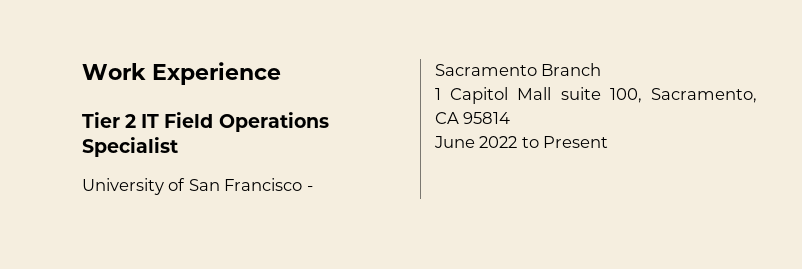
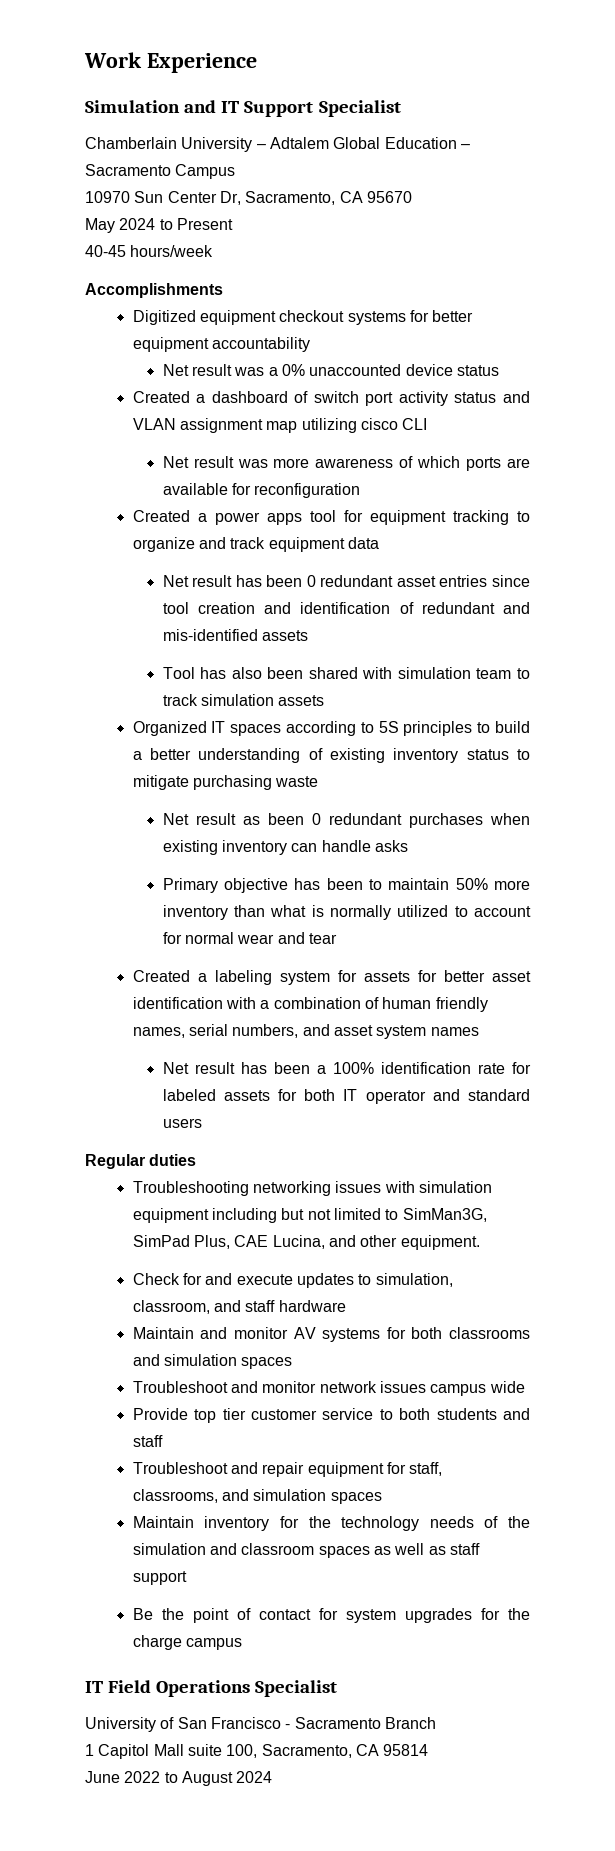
- Tier 2 IT Field Operations Specialist
+ Simulation and IT Support Specialist
+ Chamberlain University – Adtalem Global Education – Sacramento Campus
+ 10970 Sun Center Dr, Sacramento, CA 95670
+ May 2024 to Present
+ 40-45 hours/week
+ Accomplishments
+ Digitized equipment checkout systems for better equipment accountability
+ Net result was a 0% unaccounted device status
+ Created a dashboard of switch port activity status and VLAN assignment map utilizing cisco CLI
+ Net result was more awareness of which ports are available for reconfiguration
+ Created a power apps tool for equipment tracking to organize and track equipment data
+ Net result has been 0 redundant asset entries since tool creation and identification of redundant and mis-identified assets
+ Tool has also been shared with simulation team to track simulation assets
+ Organized IT spaces according to 5S principles to build a better understanding of existing inventory status to mitigate purchasing waste
+ Net result as been 0 redundant purchases when existing inventory can handle asks
+ Primary objective has been to maintain 50% more inventory than what is normally utilized to account for normal wear and tear
+ Created a labeling system for assets for better asset identification with a combination of human friendly names, serial numbers, and asset system names
+ Net result has been a 100% identification rate for labeled assets for both IT operator and standard users
+ Regular duties
+ Troubleshooting networking issues with simulation equipment including but not limited to SimMan3G, SimPad Plus, CAE Lucina, and other equipment.
+ Check for and execute updates to simulation, classroom, and staff hardware
+ Maintain and monitor AV systems for both classrooms and simulation spaces
+ Troubleshoot and monitor network issues campus wide
+ Provide top tier customer service to both students and staff
+ Troubleshoot and repair equipment for staff, classrooms, and simulation spaces
+ Maintain inventory for the technology needs of the simulation and classroom spaces as well as staff support
+ Be the point of contact for system upgrades for the charge campus
+ IT Field Operations Specialist
- June 2022 to Present
+ June 2022 to August 2024

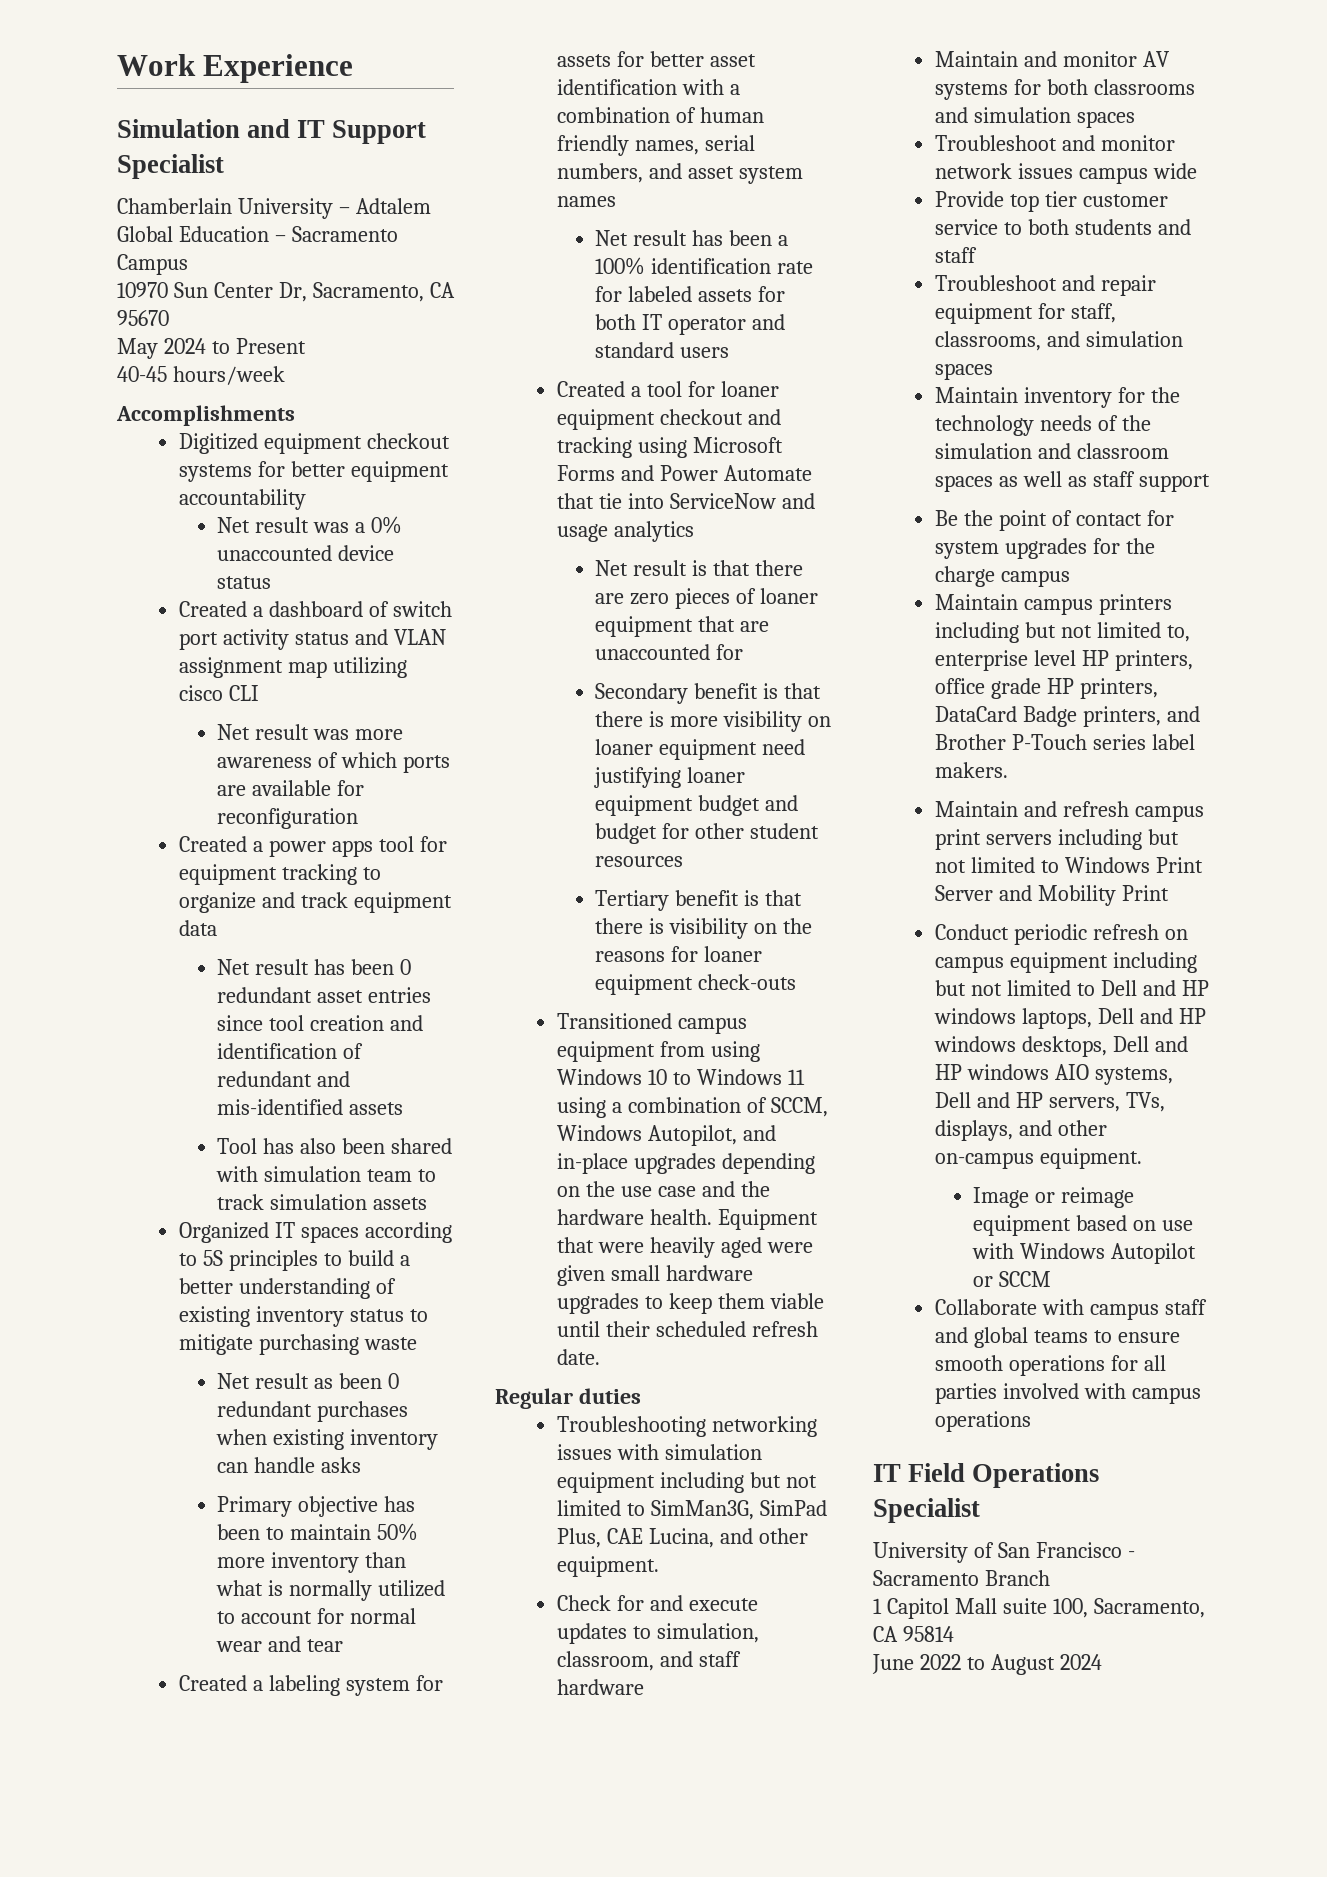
+ Created a tool for loaner equipment checkout and tracking using Microsoft Forms and Power Automate that tie into ServiceNow and usage analytics
+ Net result is that there are zero pieces of loaner equipment that are unaccounted for
+ Secondary benefit is that there is more visibility on loaner equipment need justifying loaner equipment budget and budget for other student resources
+ Tertiary benefit is that there is visibility on the reasons for loaner equipment check-outs
+ Transitioned campus equipment from using Windows 10 to Windows 11 using a combination of SCCM, Windows Autopilot, and in-place upgrades depending on the use case and the hardware health. Equipment that were heavily aged were given small hardware upgrades to keep them viable until their scheduled refresh date.
+ Maintain campus printers including but not limited to, enterprise level HP printers, office grade HP printers, DataCard Badge printers, and Brother P-Touch series label makers.
+ Maintain and refresh campus print servers including but not limited to Windows Print Server and Mobility Print
+ Conduct periodic refresh on campus equipment including but not limited to Dell and HP windows laptops, Dell and HP windows desktops, Dell and HP windows AIO systems, Dell and HP servers, TVs, displays, and other on-campus equipment.
+ Image or reimage equipment based on use with Windows Autopilot or SCCM
+ Collaborate with campus staff and global teams to ensure smooth operations for all parties involved with campus operations

